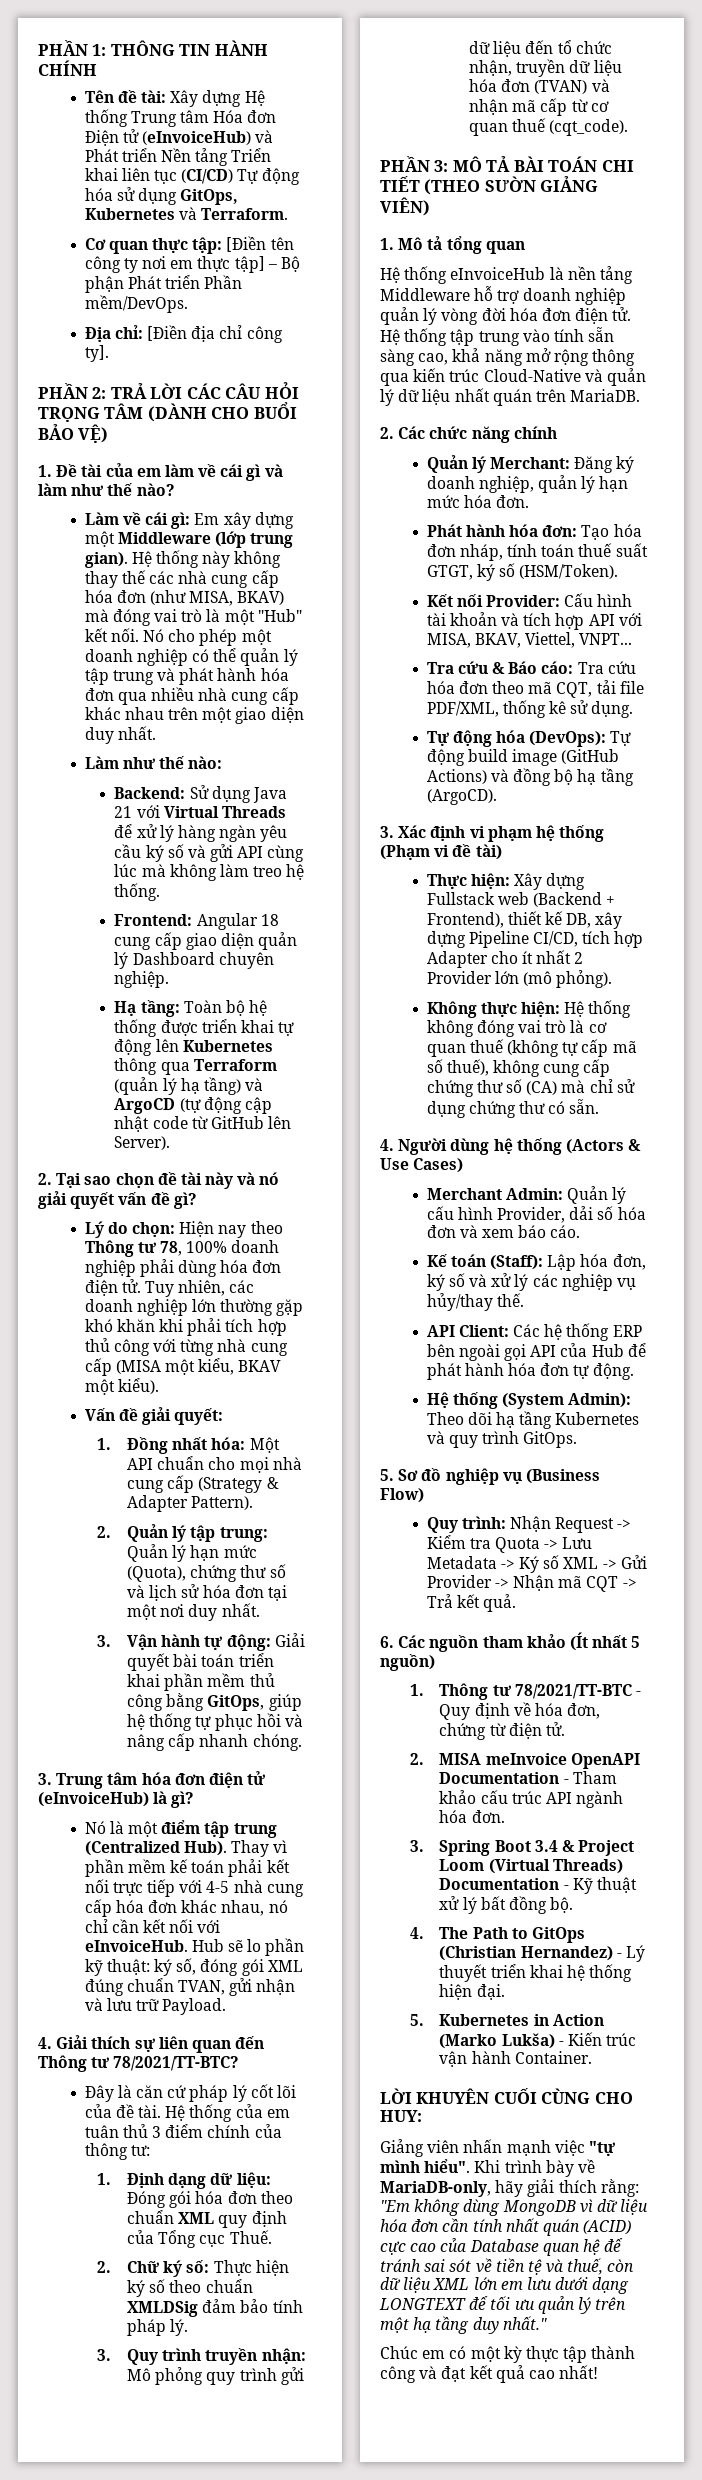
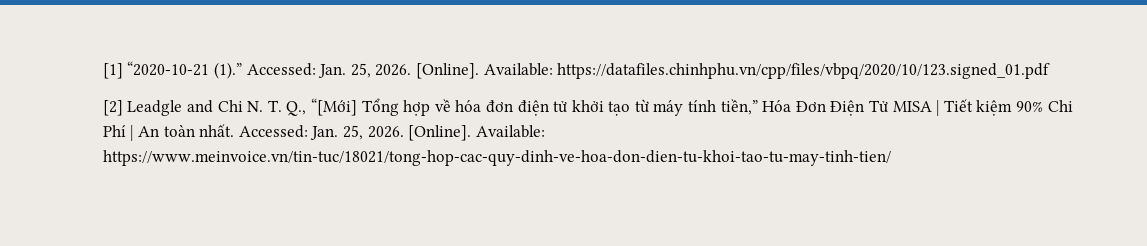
- PHẦN 1: THÔNG TIN HÀNH CHÍNH
- Tên đề tài: Xây dựng Hệ thống Trung tâm Hóa đơn Điện tử (eInvoiceHub) và Phát triển Nền tảng Triển khai liên tục (CI/CD) Tự động hóa sử dụng GitOps, Kubernetes và Terraform.
- Cơ quan thực tập: [Điền tên công ty nơi em thực tập] – Bộ phận Phát triển Phần mềm/DevOps.
- Địa chỉ: [Điền địa chỉ công ty].
- PHẦN 2: TRẢ LỜI CÁC CÂU HỎI TRỌNG TÂM (DÀNH CHO BUỔI BẢO VỆ)
- 1. Đề tài của em làm về cái gì và làm như thế nào?
- Làm về cái gì: Em xây dựng một Middleware (lớp trung gian). Hệ thống này không thay thế các nhà cung cấp hóa đơn (như MISA, BKAV) mà đóng vai trò là một "Hub" kết nối. Nó cho phép một doanh nghiệp có thể quản lý tập trung và phát hành hóa đơn qua nhiều nhà cung cấp khác nhau trên một giao diện duy nhất.
- Làm như thế nào:
- Backend: Sử dụng Java 21 với Virtual Threads để xử lý hàng ngàn yêu cầu ký số và gửi API cùng lúc mà không làm treo hệ thống.
- Frontend: Angular 18 cung cấp giao diện quản lý Dashboard chuyên nghiệp.
- Hạ tầng: Toàn bộ hệ thống được triển khai tự động lên Kubernetes thông qua Terraform (quản lý hạ tầng) và ArgoCD (tự động cập nhật code từ GitHub lên Server).
- 2. Tại sao chọn đề tài này và nó giải quyết vấn đề gì?
- Lý do chọn: Hiện nay theo Thông tư 78, 100% doanh nghiệp phải dùng hóa đơn điện tử. Tuy nhiên, các doanh nghiệp lớn thường gặp khó khăn khi phải tích hợp thủ công với từng nhà cung cấp (MISA một kiểu, BKAV một kiểu).
- Vấn đề giải quyết:
- 1. Đồng nhất hóa: Một API chuẩn cho mọi nhà cung cấp (Strategy & Adapter Pattern).
- 2. Quản lý tập trung: Quản lý hạn mức (Quota), chứng thư số và lịch sử hóa đơn tại một nơi duy nhất.
- 3. Vận hành tự động: Giải quyết bài toán triển khai phần mềm thủ công bằng GitOps, giúp hệ thống tự phục hồi và nâng cấp nhanh chóng.
- 3. Trung tâm hóa đơn điện tử (eInvoiceHub) là gì?
- Nó là một điểm tập trung (Centralized Hub). Thay vì phần mềm kế toán phải kết nối trực tiếp với 4-5 nhà cung cấp hóa đơn khác nhau, nó chỉ cần kết nối với eInvoiceHub. Hub sẽ lo phần kỹ thuật: ký số, đóng gói XML đúng chuẩn TVAN, gửi nhận và lưu trữ Payload.
- 4. Giải thích sự liên quan đến Thông tư 78/2021/TT-BTC?
- Đây là căn cứ pháp lý cốt lõi của đề tài. Hệ thống của em tuân thủ 3 điểm chính của thông tư:
- 1. Định dạng dữ liệu: Đóng gói hóa đơn theo chuẩn XML quy định của Tổng cục Thuế.
- 2. Chữ ký số: Thực hiện ký số theo chuẩn XMLDSig đảm bảo tính pháp lý.
- 3. Quy trình truyền nhận: Mô phỏng quy trình gửi dữ liệu đến tổ chức nhận, truyền dữ liệu hóa đơn (TVAN) và nhận mã cấp từ cơ quan thuế (cqt_code).
- PHẦN 3: MÔ TẢ BÀI TOÁN CHI TIẾT (THEO SƯỜN GIẢNG VIÊN)
- 1. Mô tả tổng quan
- Hệ thống eInvoiceHub là nền tảng Middleware hỗ trợ doanh nghiệp quản lý vòng đời hóa đơn điện tử. Hệ thống tập trung vào tính sẵn sàng cao, khả năng mở rộng thông qua kiến trúc Cloud-Native và quản lý dữ liệu nhất quán trên MariaDB.
- 2. Các chức năng chính
- Quản lý Merchant: Đăng ký doanh nghiệp, quản lý hạn mức hóa đơn.
- Phát hành hóa đơn: Tạo hóa đơn nháp, tính toán thuế suất GTGT, ký số (HSM/Token).
- Kết nối Provider: Cấu hình tài khoản và tích hợp API với MISA, BKAV, Viettel, VNPT...
- Tra cứu & Báo cáo: Tra cứu hóa đơn theo mã CQT, tải file PDF/XML, thống kê sử dụng.
- Tự động hóa (DevOps): Tự động build image (GitHub Actions) và đồng bộ hạ tầng (ArgoCD).
- 3. Xác định vi phạm hệ thống (Phạm vi đề tài)
- Thực hiện: Xây dựng Fullstack web (Backend + Frontend), thiết kế DB, xây dựng Pipeline CI/CD, tích hợp Adapter cho ít nhất 2 Provider lớn (mô phỏng).
- Không thực hiện: Hệ thống không đóng vai trò là cơ quan thuế (không tự cấp mã số thuế), không cung cấp chứng thư số (CA) mà chỉ sử dụng chứng thư có sẵn.
- 4. Người dùng hệ thống (Actors & Use Cases)
- Merchant Admin: Quản lý cấu hình Provider, dải số hóa đơn và xem báo cáo.
- Kế toán (Staff): Lập hóa đơn, ký số và xử lý các nghiệp vụ hủy/thay thế.
- API Client: Các hệ thống ERP bên ngoài gọi API của Hub để phát hành hóa đơn tự động.
- Hệ thống (System Admin): Theo dõi hạ tầng Kubernetes và quy trình GitOps.
- 5. Sơ đồ nghiệp vụ (Business Flow)
- Quy trình: Nhận Request -> Kiểm tra Quota -> Lưu Metadata -> Ký số XML -> Gửi Provider -> Nhận mã CQT -> Trả kết quả.
- 6. Các nguồn tham khảo (Ít nhất 5 nguồn)
- 1. Thông tư 78/2021/TT-BTC - Quy định về hóa đơn, chứng từ điện tử.
- 2. MISA meInvoice OpenAPI Documentation - Tham khảo cấu trúc API ngành hóa đơn.
- 3. Spring Boot 3.4 & Project Loom (Virtual Threads) Documentation - Kỹ thuật xử lý bất đồng bộ.
- 4. The Path to GitOps (Christian Hernandez) - Lý thuyết triển khai hệ thống hiện đại.
- 5. Kubernetes in Action (Marko Lukša) - Kiến trúc vận hành Container.
- LỜI KHUYÊN CUỐI CÙNG CHO HUY:
- Giảng viên nhấn mạnh việc "tự mình hiểu". Khi trình bày về MariaDB-only, hãy giải thích rằng: "Em không dùng MongoDB vì dữ liệu hóa đơn cần tính nhất quán (ACID) cực cao của Database quan hệ để tránh sai sót về tiền tệ và thuế, còn dữ liệu XML lớn em lưu dưới dạng LONGTEXT để tối ưu quản lý trên một hạ tầng duy nhất."
- Chúc em có một kỳ thực tập thành công và đạt kết quả cao nhất!
+ [1] “2020-10-21 (1).” Accessed: Jan. 25, 2026. [Online]. Available: https://datafiles.chinhphu.vn/cpp/files/vbpq/2020/10/123.signed_01.pdf
+ [2] Leadgle and Chi N. T. Q., “[Mới] Tổng hợp về hóa đơn điện tử khởi tạo từ máy tính tiền,” Hóa Đơn Điện Tử MISA | Tiết kiệm 90% Chi Phí | An toàn nhất. Accessed: Jan. 25, 2026. [Online]. Available: https://www.meinvoice.vn/tin-tuc/18021/tong-hop-cac-quy-dinh-ve-hoa-don-dien-tu-khoi-tao-tu-may-tinh-tien/

